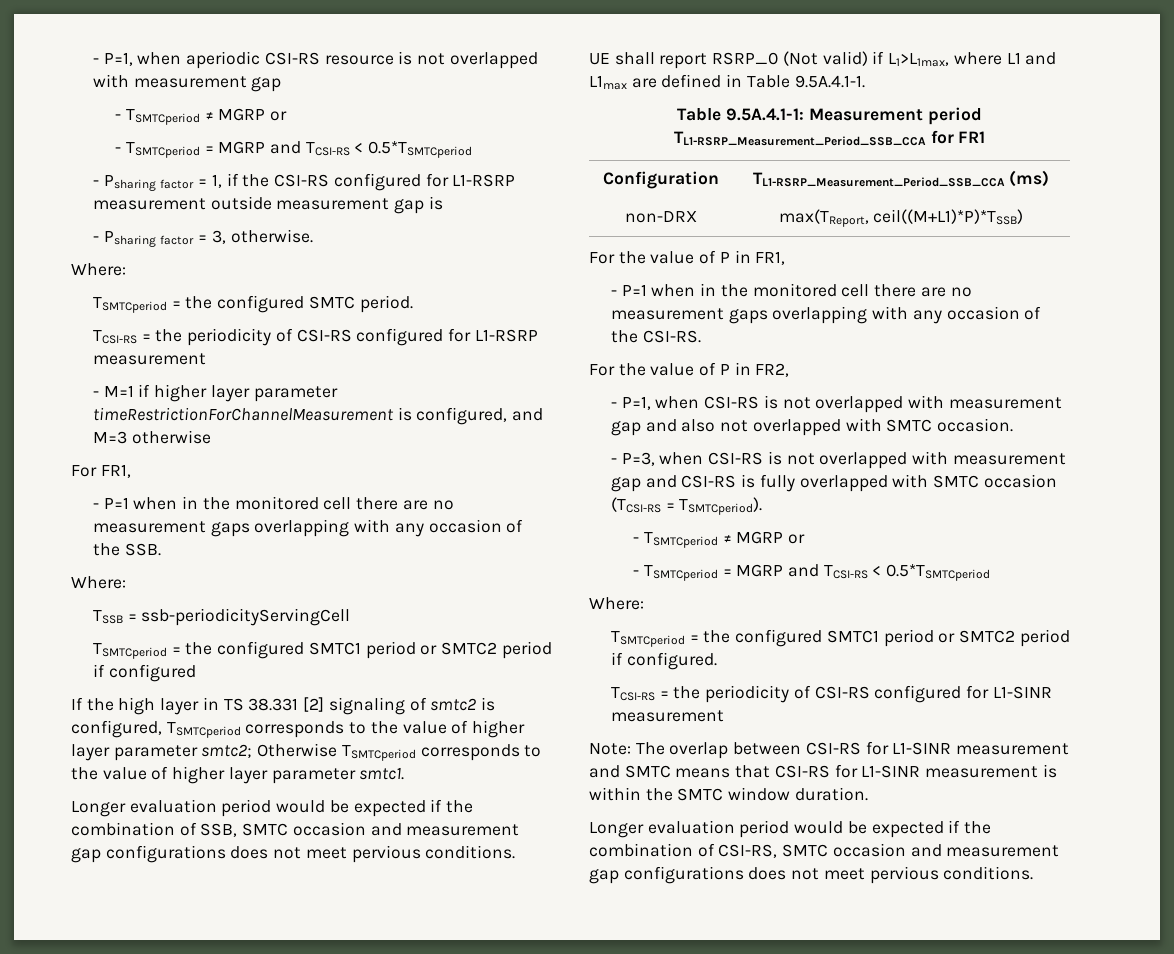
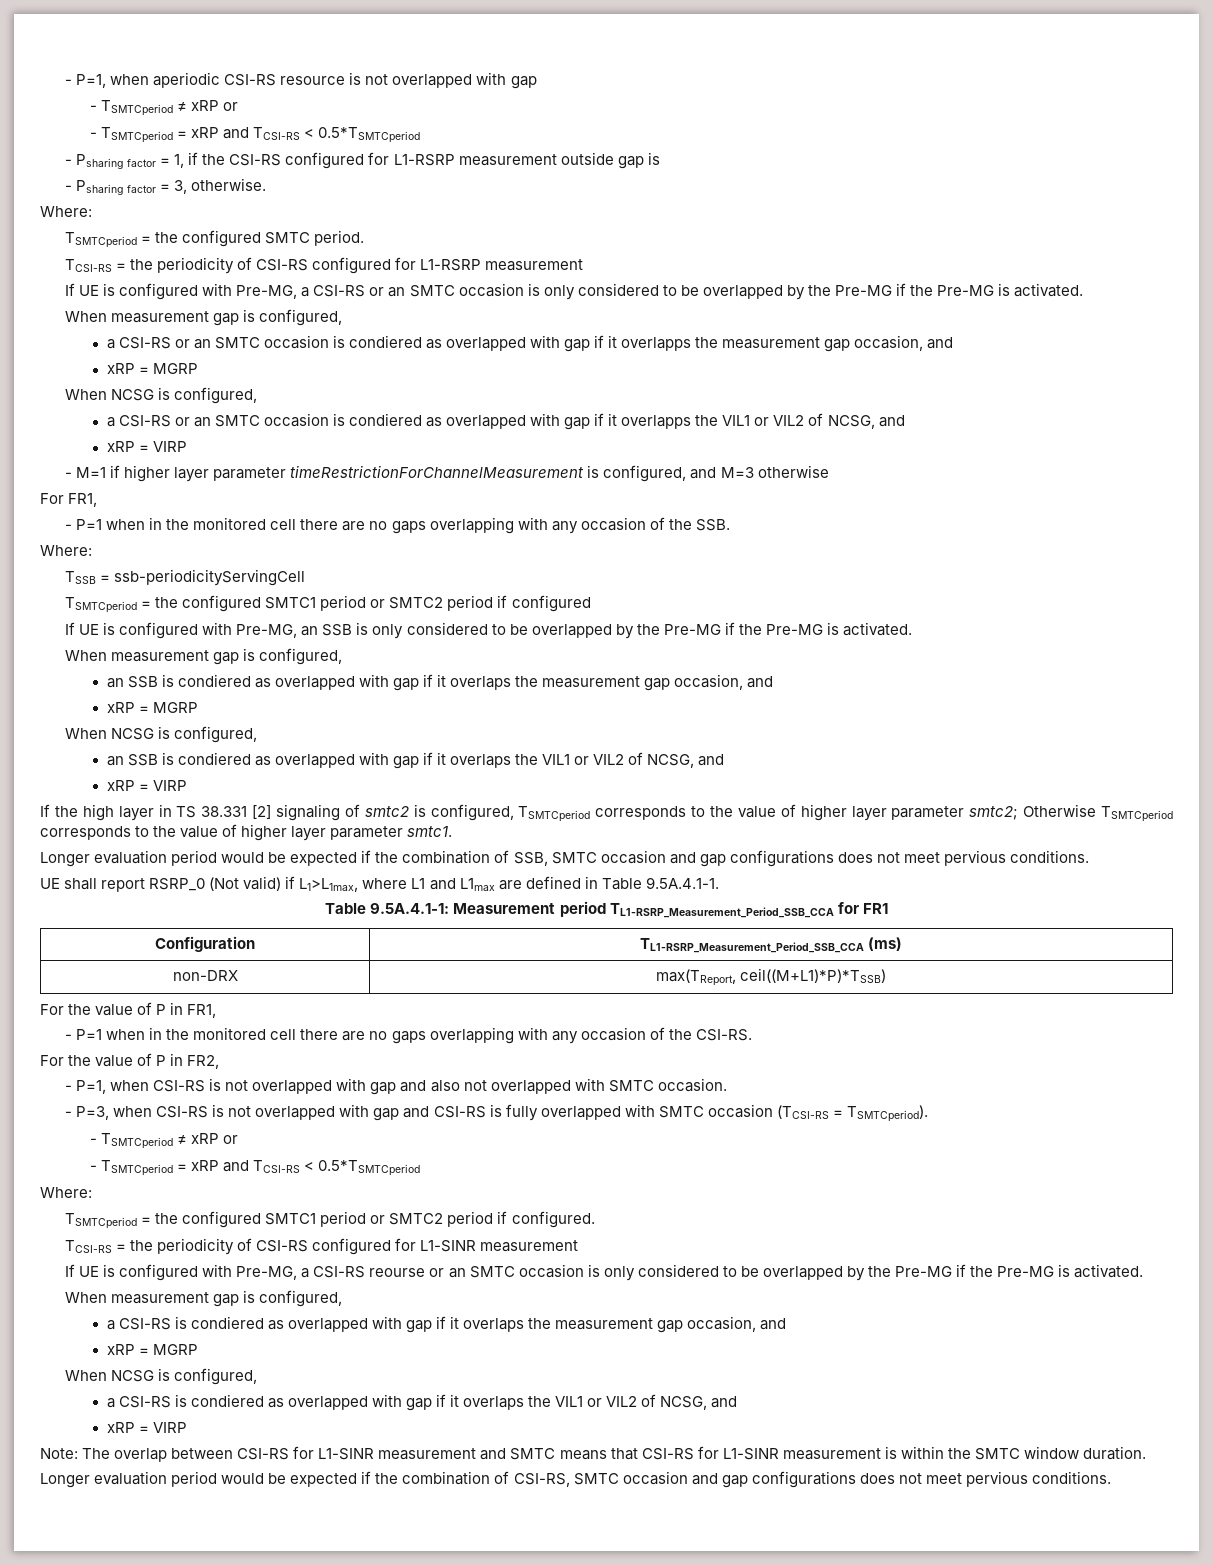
- - P=1, when aperiodic CSI-RS resource is not overlapped with measurement gap
- - TSMTCperiod ≠ MGRP or
- - TSMTCperiod = MGRP and TCSI-RS < 0.5*TSMTCperiod
+ - P=1, when aperiodic CSI-RS resource is not overlapped with gap
+ - TSMTCperiod ≠ xRP or
+ - TSMTCperiod = xRP and TCSI-RS < 0.5*TSMTCperiod
- - Psharing factor = 1, if the CSI-RS configured for L1-RSRP measurement outside measurement gap is
+ - Psharing factor = 1, if the CSI-RS configured for L1-RSRP measurement outside gap is
+ If UE is configured with Pre-MG, a CSI-RS or an SMTC occasion is only considered to be overlapped by the Pre-MG if the Pre-MG is activated.
+ When measurement gap is configured,
+ a CSI-RS or an SMTC occasion is condiered as overlapped with gap if it overlapps the measurement gap occasion, and
+ xRP = MGRP
+ When NCSG is configured,
+ a CSI-RS or an SMTC occasion is condiered as overlapped with gap if it overlapps the VIL1 or VIL2 of NCSG, and
+ xRP = VIRP
- - P=1 when in the monitored cell there are no measurement gaps overlapping with any occasion of the SSB.
+ - P=1 when in the monitored cell there are no gaps overlapping with any occasion of the SSB.
+ If UE is configured with Pre-MG, an SSB is only considered to be overlapped by the Pre-MG if the Pre-MG is activated.
+ When measurement gap is configured,
+ an SSB is condiered as overlapped with gap if it overlaps the measurement gap occasion, and
+ xRP = MGRP
+ When NCSG is configured,
+ an SSB is condiered as overlapped with gap if it overlaps the VIL1 or VIL2 of NCSG, and
+ xRP = VIRP
- Longer evaluation period would be expected if the combination of SSB, SMTC occasion and measurement gap configurations does not meet pervious conditions.
+ Longer evaluation period would be expected if the combination of SSB, SMTC occasion and gap configurations does not meet pervious conditions.
- - P=1 when in the monitored cell there are no measurement gaps overlapping with any occasion of the CSI-RS.
+ - P=1 when in the monitored cell there are no gaps overlapping with any occasion of the CSI-RS.
- - P=1, when CSI-RS is not overlapped with measurement gap and also not overlapped with SMTC occasion.
+ - P=1, when CSI-RS is not overlapped with gap and also not overlapped with SMTC occasion.
- - P=3, when CSI-RS is not overlapped with measurement gap and CSI-RS is fully overlapped with SMTC occasion (TCSI-RS = TSMTCperiod).
- - TSMTCperiod ≠ MGRP or
- - TSMTCperiod = MGRP and TCSI-RS < 0.5*TSMTCperiod
+ - P=3, when CSI-RS is not overlapped with gap and CSI-RS is fully overlapped with SMTC occasion (TCSI-RS = TSMTCperiod).
+ - TSMTCperiod ≠ xRP or
+ - TSMTCperiod = xRP and TCSI-RS < 0.5*TSMTCperiod
+ If UE is configured with Pre-MG, a CSI-RS reourse or an SMTC occasion is only considered to be overlapped by the Pre-MG if the Pre-MG is activated.
+ When measurement gap is configured,
+ a CSI-RS is condiered as overlapped with gap if it overlaps the measurement gap occasion, and
+ xRP = MGRP
+ When NCSG is configured,
+ a CSI-RS is condiered as overlapped with gap if it overlaps the VIL1 or VIL2 of NCSG, and
+ xRP = VIRP
- Longer evaluation period would be expected if the combination of CSI-RS, SMTC occasion and measurement gap configurations does not meet pervious conditions.
+ Longer evaluation period would be expected if the combination of CSI-RS, SMTC occasion and gap configurations does not meet pervious conditions.

